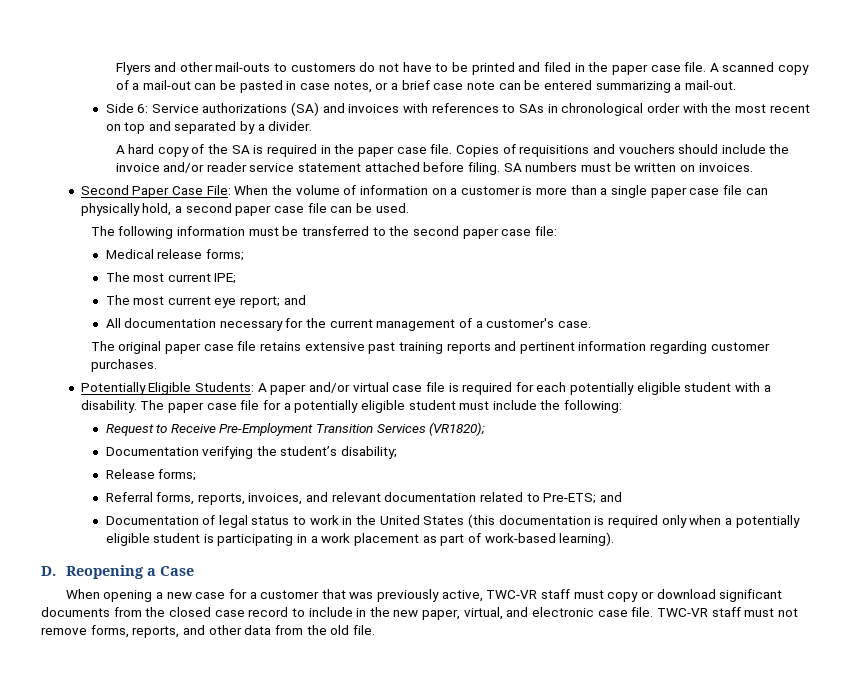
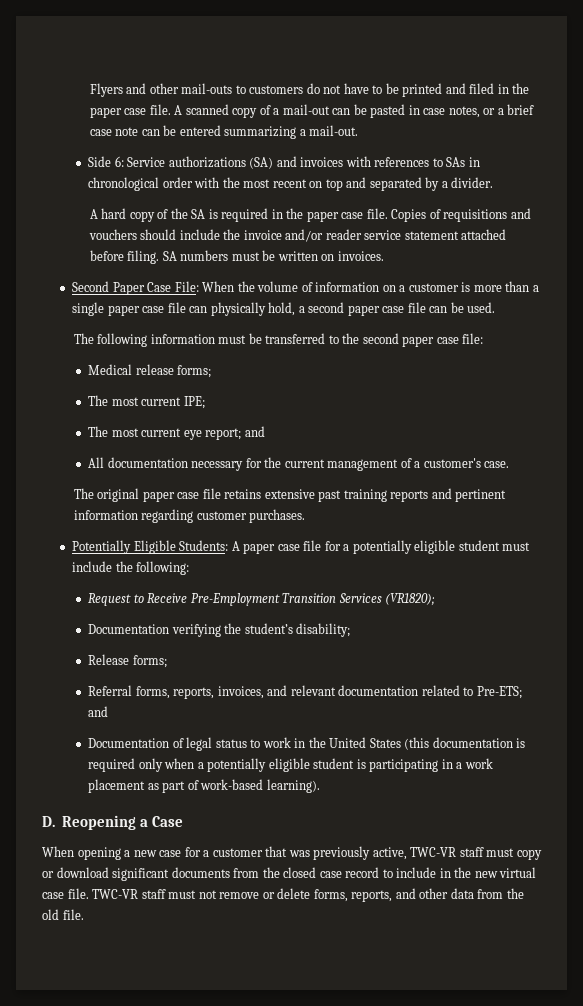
- Potentially Eligible Students: A paper and/or virtual case file is required for each potentially eligible student with a disability. The paper case file for a potentially eligible student must include the following:
+ Potentially Eligible Students: A paper case file for a potentially eligible student must include the following:
- When opening a new case for a customer that was previously active, TWC-VR staff must copy or download significant documents from the closed case record to include in the new paper, virtual, and electronic case file.
+ When opening a new case for a customer that was previously active, TWC-VR staff must copy or download significant documents from the closed case record to include in the new virtual case file.
- TWC-VR staff must not remove forms, reports, and other data from the old file.
+ TWC-VR staff must not remove or delete forms, reports, and other data from the old file.

